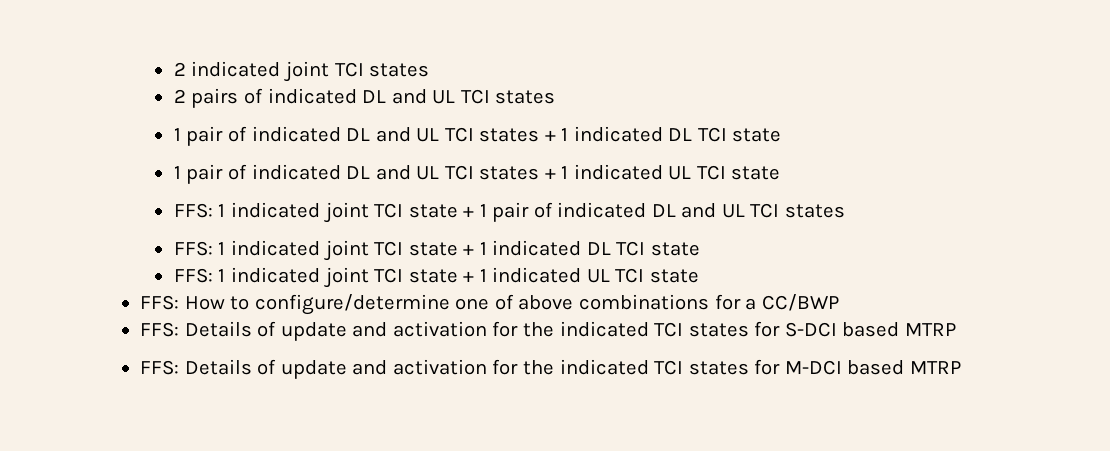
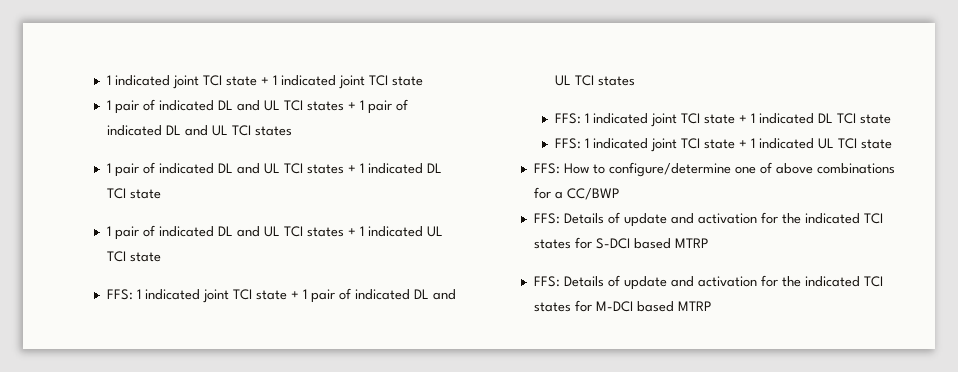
- 2 indicated joint TCI states
- 2 pairs of indicated DL and UL TCI states
+ 1 indicated joint TCI state + 1 indicated joint TCI state
+ 1 pair of indicated DL and UL TCI states + 1 pair of indicated DL and UL TCI states

